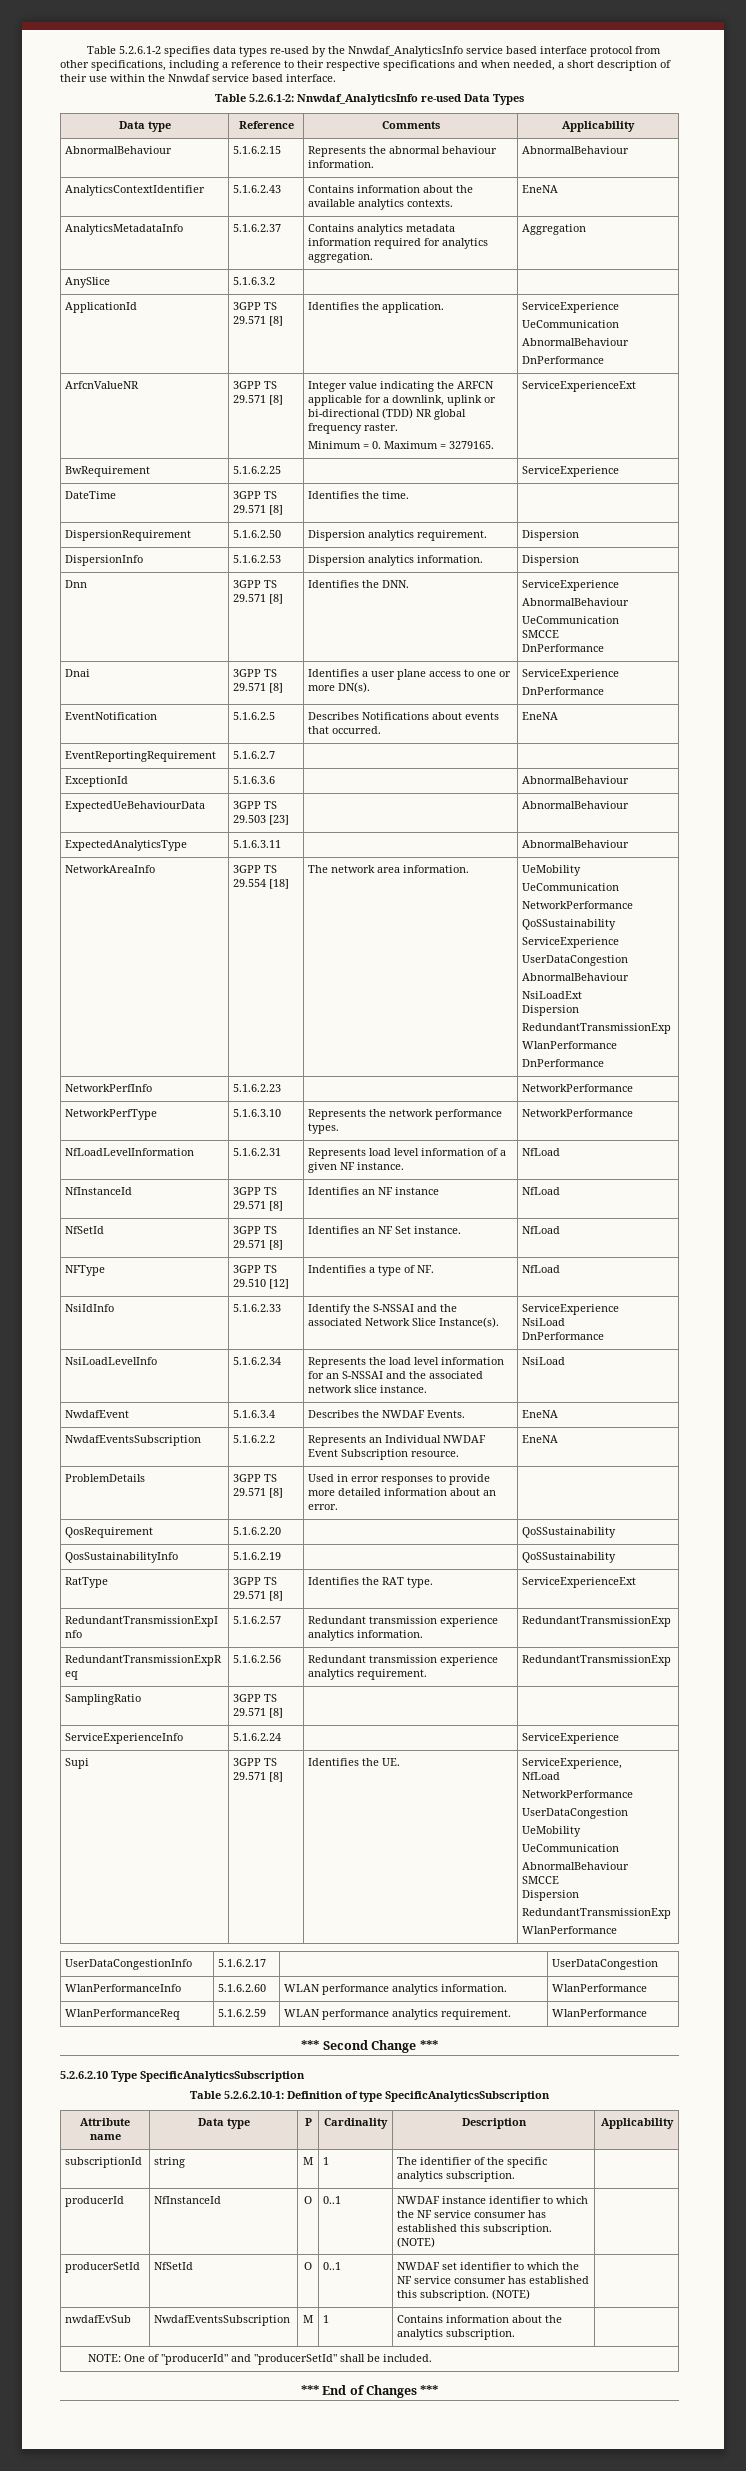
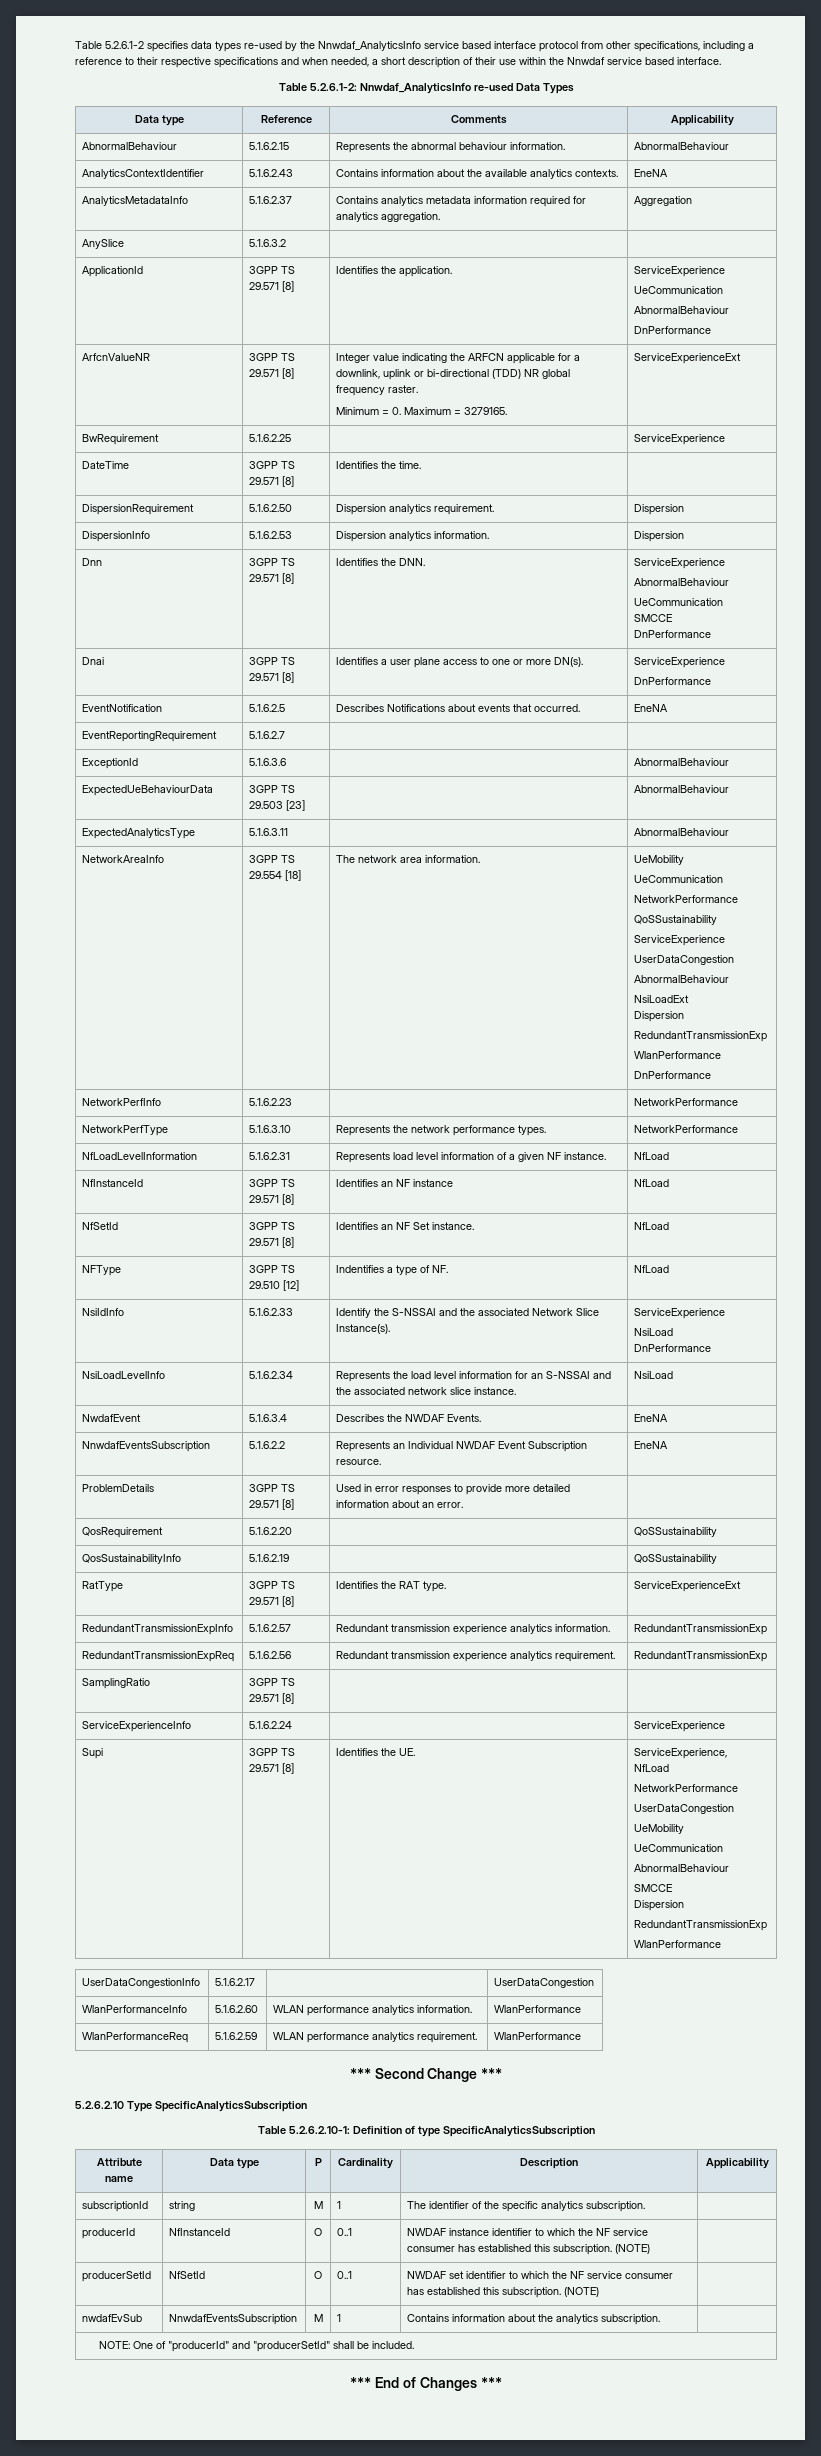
- NwdafEventsSubscription | 5.1.6.2.2 | Represents an Individual NWDAF Event Subscription resource. | EneNA
+ NnwdafEventsSubscription | 5.1.6.2.2 | Represents an Individual NWDAF Event Subscription resource. | EneNA
- nwdafEvSub | NwdafEventsSubscription | M | 1 | Contains information about the analytics subscription. |
+ nwdafEvSub | NnwdafEventsSubscription | M | 1 | Contains information about the analytics subscription. |

